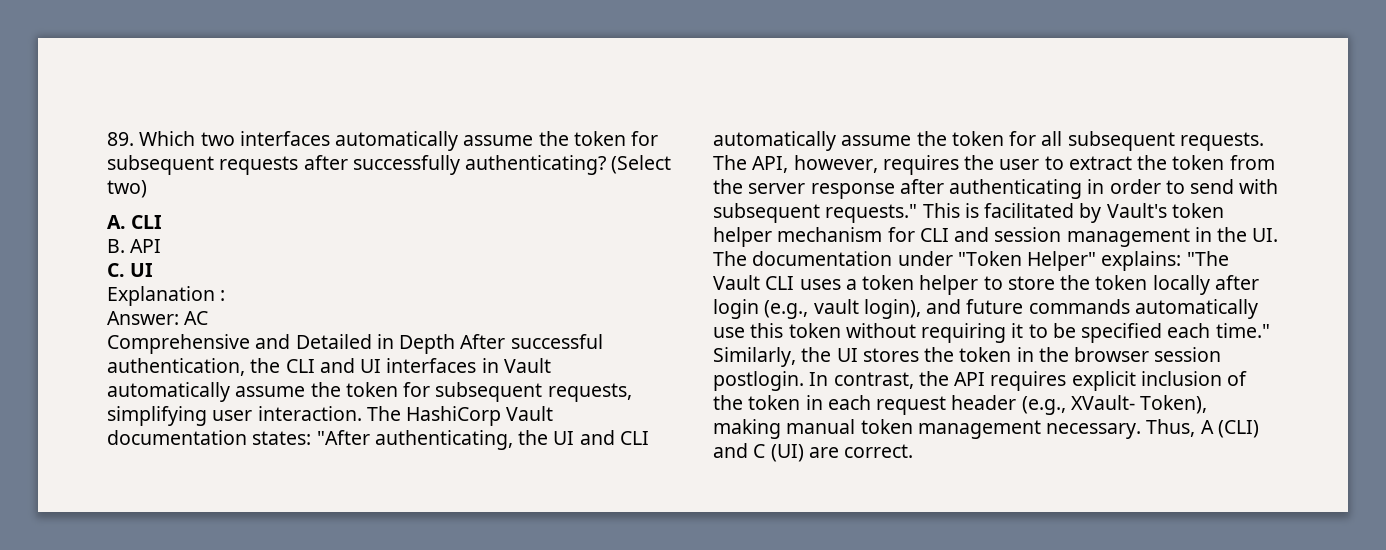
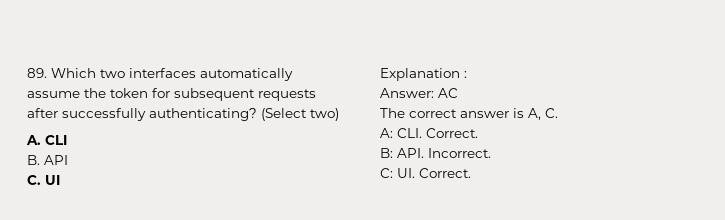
- Comprehensive and Detailed in Depth After successful authentication, the CLI and UI interfaces in Vault automatically assume the token for subsequent requests, simplifying user interaction. The HashiCorp Vault documentation states: "After authenticating, the UI and CLI automatically assume the token for all subsequent requests. The API, however, requires the user to extract the token from the server response after authenticating in order to send with subsequent requests." This is facilitated by Vault's token helper mechanism for CLI and session management in the UI. The documentation under "Token Helper" explains: "The Vault CLI uses a token helper to store the token locally after login (e.g., vault login), and future commands automatically use this token without requiring it to be specified each time." Similarly, the UI stores the token in the browser session postlogin. In contrast, the API requires explicit inclusion of the token in each request header (e.g., XVault- Token), making manual token management necessary. Thus, A (CLI) and C (UI) are correct.
+ The correct answer is A, C.
+ A: CLI. Correct.
+ B: API. Incorrect.
+ C: UI. Correct.

